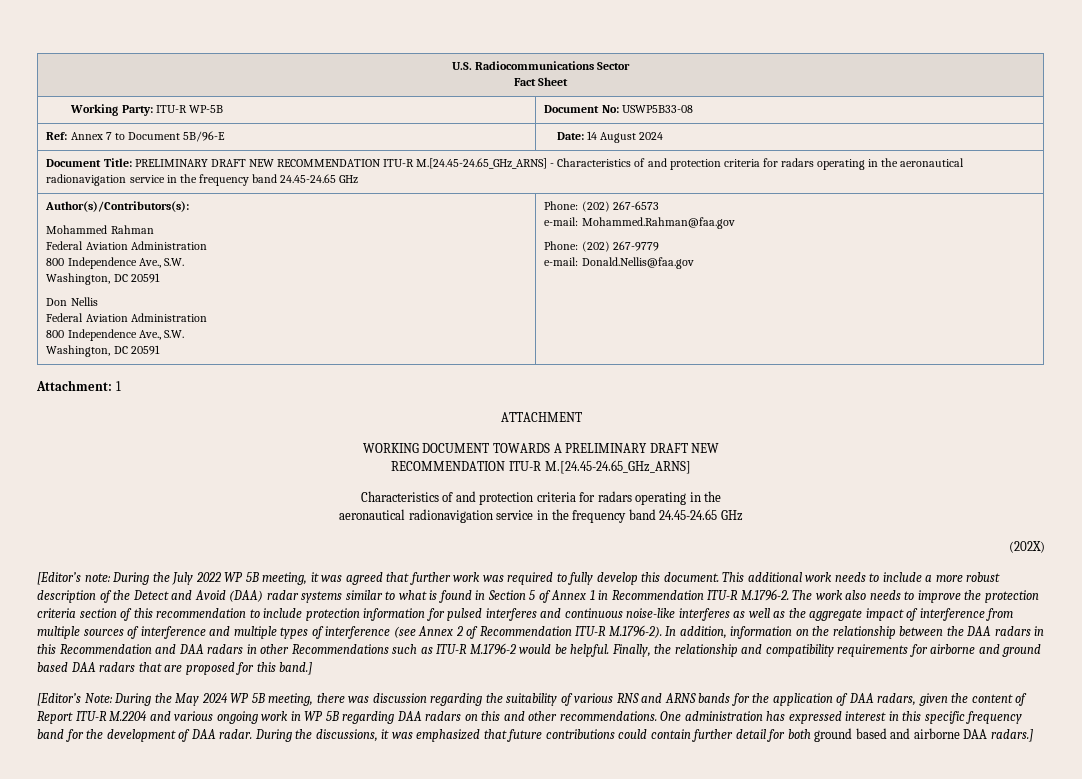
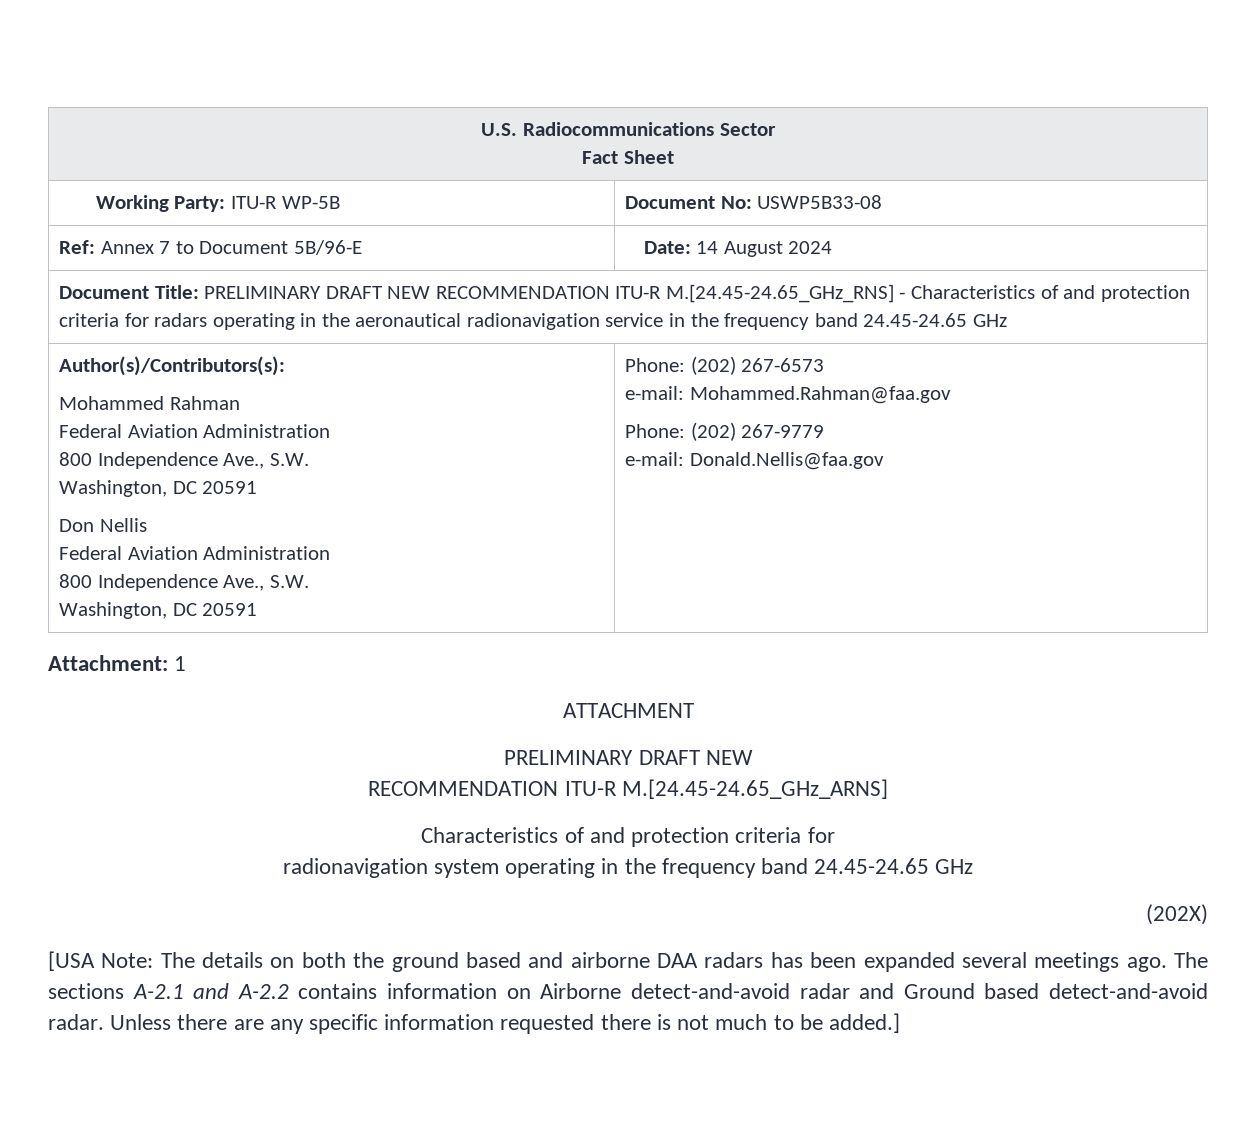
- Document Title: PRELIMINARY DRAFT NEW RECOMMENDATION ITU-R M.[24.45-24.65_GHz_ARNS] - Characteristics of and protection criteria for radars operating in the aeronautical radionavigation service in the frequency band 24.45-24.65 GHz
+ Document Title: PRELIMINARY DRAFT NEW RECOMMENDATION ITU-R M.[24.45-24.65_GHz_RNS] - Characteristics of and protection criteria for radars operating in the aeronautical radionavigation service in the frequency band 24.45-24.65 GHz
  ATTACHMENT
- WORKING DOCUMENT TOWARDS A PRELIMINARY DRAFT NEW
+ PRELIMINARY DRAFT NEW
  RECOMMENDATION ITU-R M.[24.45-24.65_GHz_ARNS]
- Characteristics of and protection criteria for radars operating in the
- aeronautical radionavigation service in the frequency band 24.45-24.65 GHz
+ Characteristics of and protection criteria for
+ radionavigation system operating in the frequency band 24.45-24.65 GHz
- [Editor’s note: During the July 2022 WP 5B meeting, it was agreed that further work was required to fully develop this document. This additional work needs to include a more robust description of the Detect and Avoid (DAA) radar systems similar to what is found in Section 5 of Annex 1 in Recommendation ITU-R M.1796-2. The work also needs to improve the protection criteria section of this recommendation to include protection information for pulsed interferes and continuous noise-like interferes as well as the aggregate impact of interference from multiple sources of interference and multiple types of interference (see Annex 2 of Recommendation ITU-R M.1796-2). In addition, information on the relationship between the DAA radars in this Recommendation and DAA radars in other Recommendations such as ITU-R M.1796-2 would be helpful. Finally, the relationship and compatibility requirements for airborne and ground based DAA radars that are proposed for this band.]
- [Editor’s Note: During the May 2024 WP 5B meeting, there was discussion regarding the suitability of various RNS and ARNS bands for the application of DAA radars, given the content of Report ITU-R M.2204 and various ongoing work in WP 5B regarding DAA radars on this and other recommendations. One administration has expressed interest in this specific frequency band for the development of DAA radar. During the discussions, it was emphasized that future contributions could contain further detail for both ground based and airborne DAA radars.]
+ [USA Note: The details on both the ground based and airborne DAA radars has been expanded several meetings ago. The sections A-2.1 and A-2.2 contains information on Airborne detect-and-avoid radar and Ground based detect-and-avoid radar. Unless there are any specific information requested there is not much to be added.]

